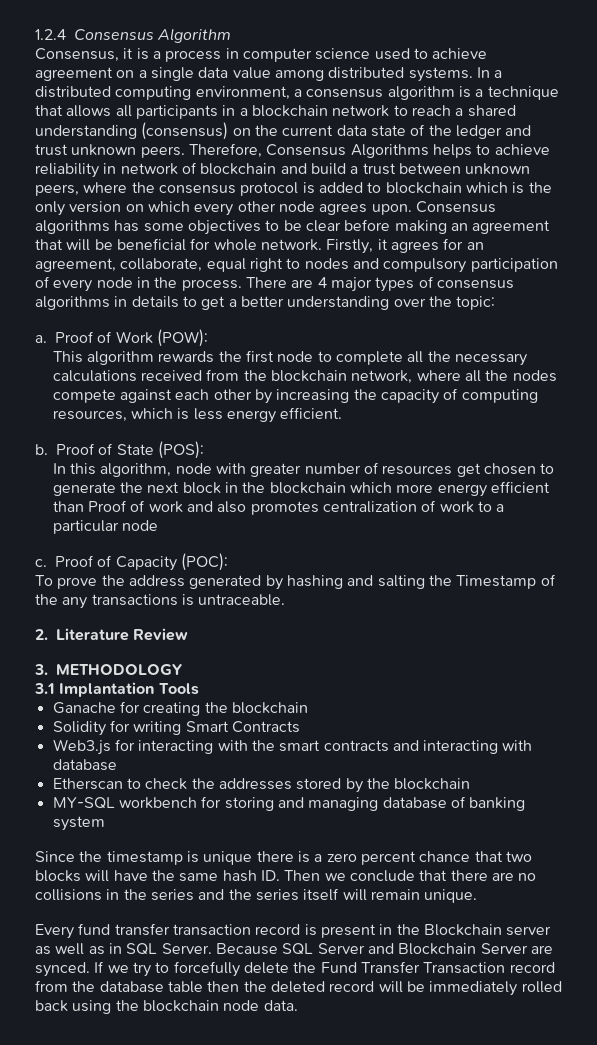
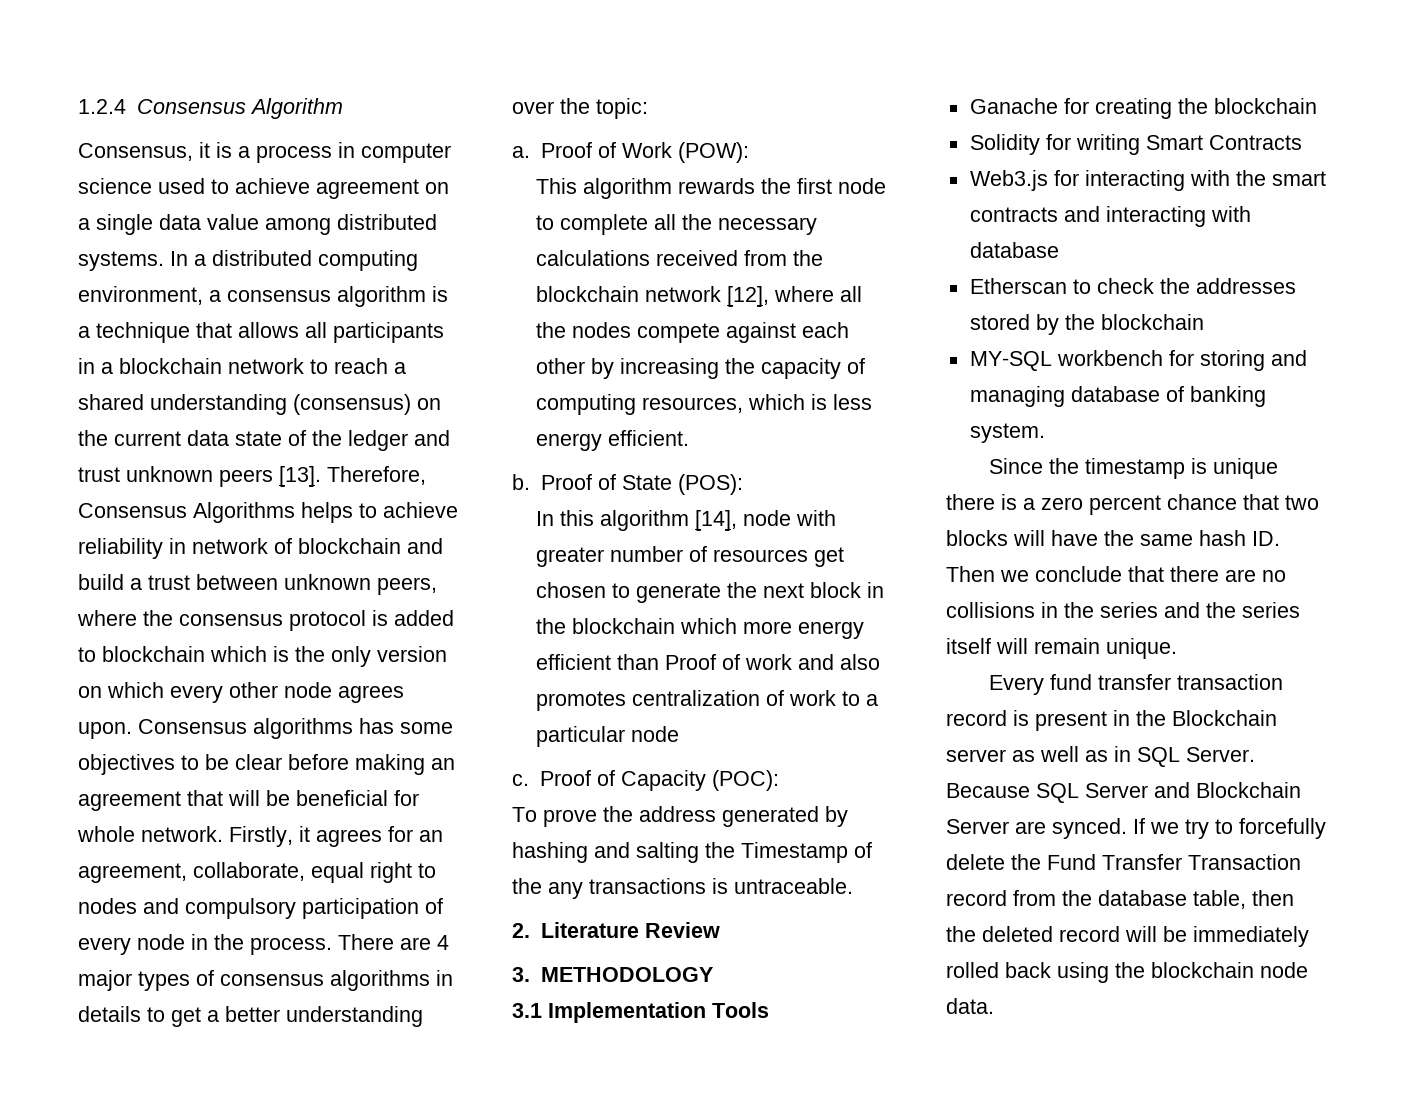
- In a distributed computing environment, a consensus algorithm is a technique that allows all participants in a blockchain network to reach a shared understanding (consensus) on the current data state of the ledger and trust unknown peers.
+ In a distributed computing environment, a consensus algorithm is a technique that allows all participants in a blockchain network to reach a shared understanding (consensus) on the current data state of the ledger and trust unknown peers [13].
- This algorithm rewards the first node to complete all the necessary calculations received from the blockchain network, where all the nodes compete against each other by increasing the capacity of computing resources, which is less energy efficient.
+ This algorithm rewards the first node to complete all the necessary calculations received from the blockchain network [12], where all the nodes compete against each other by increasing the capacity of computing resources, which is less energy efficient.
- In this algorithm, node with greater number of resources get chosen to generate the next block in the blockchain which more energy efficient than Proof of work and also promotes centralization of work to a particular node
+ In this algorithm [14], node with greater number of resources get chosen to generate the next block in the blockchain which more energy efficient than Proof of work and also promotes centralization of work to a particular node
- 3.1 Implantation Tools
+ 3.1 Implementation Tools
- MY-SQL workbench for storing and managing database of banking system
+ MY-SQL workbench for storing and managing database of banking system.
- If we try to forcefully delete the Fund Transfer Transaction record from the database table then the deleted record will be immediately rolled back using the blockchain node data.
+ If we try to forcefully delete the Fund Transfer Transaction record from the database table, then the deleted record will be immediately rolled back using the blockchain node data.

